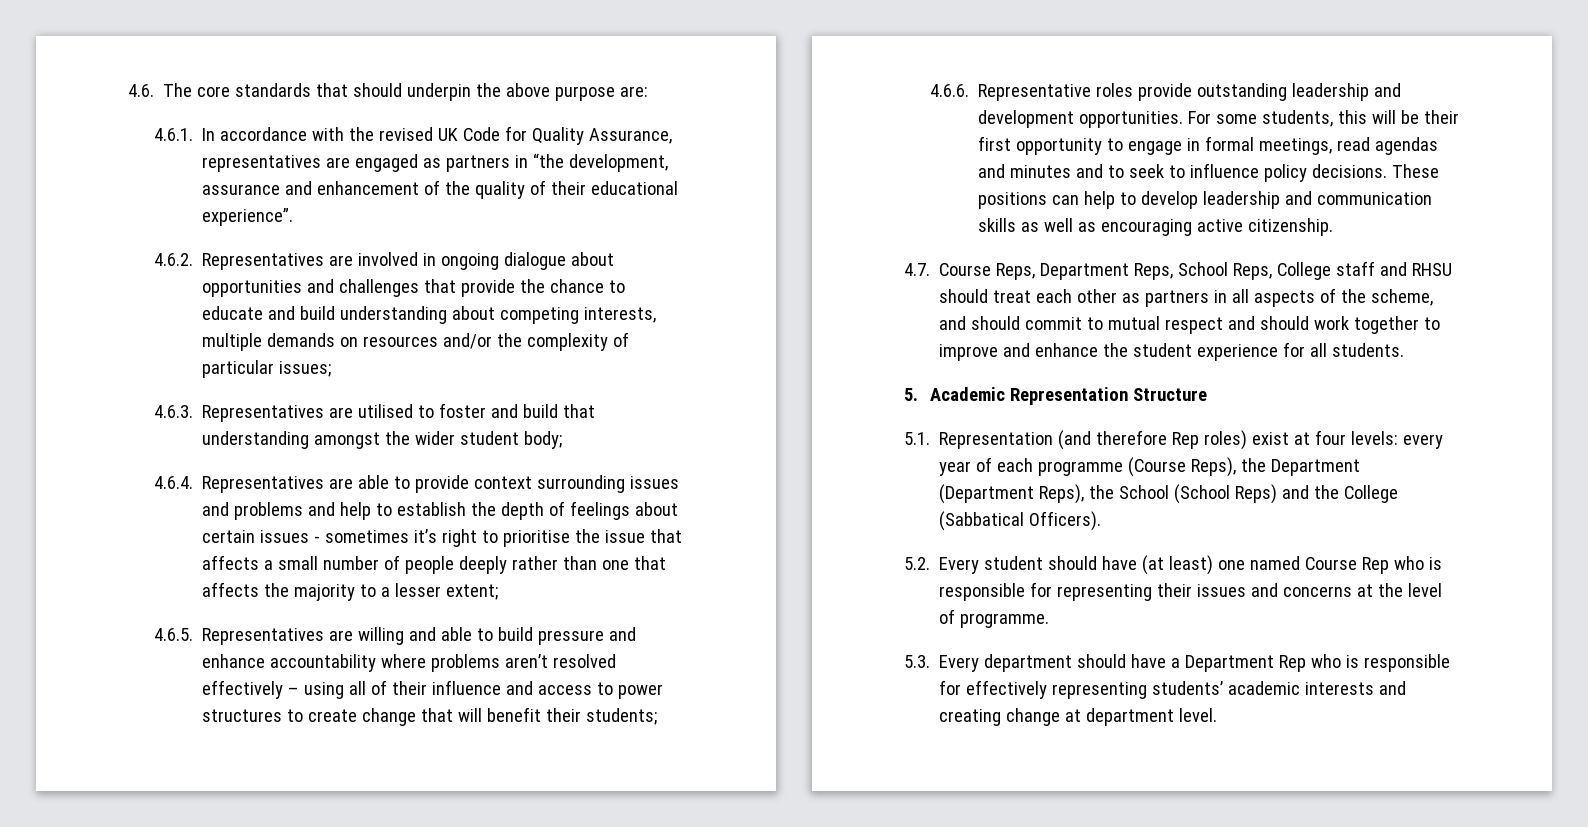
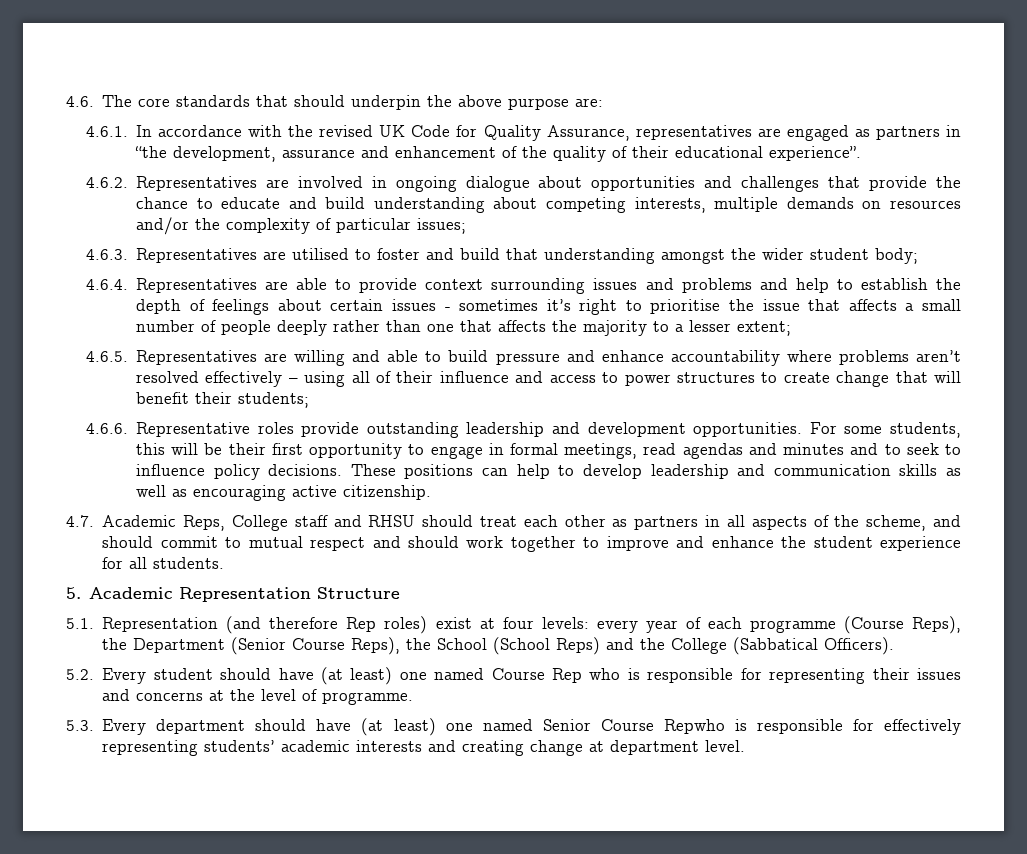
- 4.7. Course Reps, Department Reps, School Reps, College staff and RHSU should treat each other as partners in all aspects of the scheme, and should commit to mutual respect and should work together to improve and enhance the student experience for all students.
+ 4.7. Academic Reps, College staff and RHSU should treat each other as partners in all aspects of the scheme, and should commit to mutual respect and should work together to improve and enhance the student experience for all students.
- 5.1. Representation (and therefore Rep roles) exist at four levels: every year of each programme (Course Reps), the Department (Department Reps), the School (School Reps) and the College (Sabbatical Officers).
+ 5.1. Representation (and therefore Rep roles) exist at four levels: every year of each programme (Course Reps), the Department (Senior Course Reps), the School (School Reps) and the College (Sabbatical Officers).
- 5.3. Every department should have a Department Rep who is responsible for effectively representing students’ academic interests and creating change at department level.
+ 5.3. Every department should have (at least) one named Senior Course Repwho is responsible for effectively representing students’ academic interests and creating change at department level.

